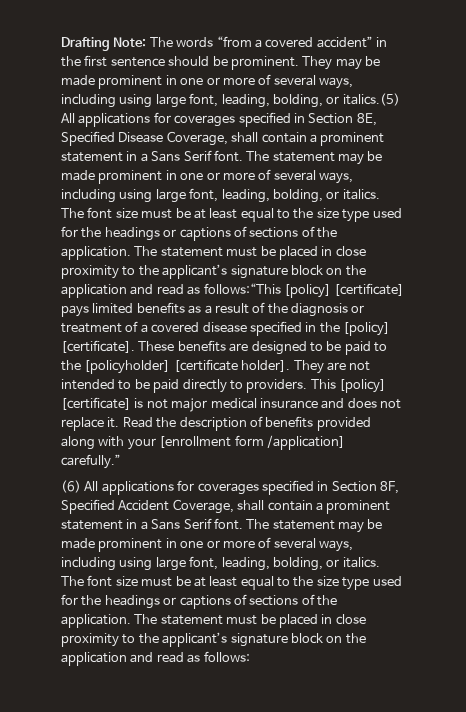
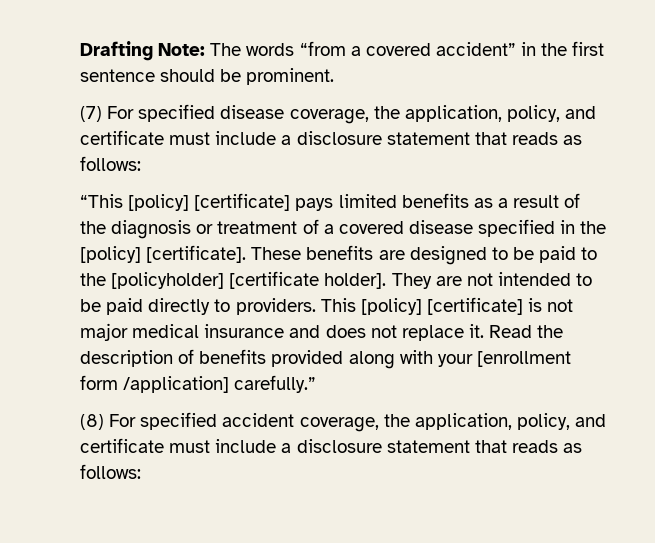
- Drafting Note: The words “from a covered accident” in the first sentence should be prominent. They may be made prominent in one or more of several ways, including using large font, leading, bolding, or italics.(5) All applications for coverages specified in Section 8E, Specified Disease Coverage, shall contain a prominent statement in a Sans Serif font. The statement may be made prominent in one or more of several ways, including using large font, leading, bolding, or italics. The font size must be at least equal to the size type used for the headings or captions of sections of the application. The statement must be placed in close proximity to the applicant’s signature block on the application and read as follows:“This [policy] [certificate] pays limited benefits as a result of the diagnosis or treatment of a covered disease specified in the [policy] [certificate].
+ Drafting Note: The words “from a covered accident” in the first sentence should be prominent.
+ (7) For specified disease coverage, the application, policy, and certificate must include a disclosure statement that reads as follows:
+ “This [policy] [certificate] pays limited benefits as a result of the diagnosis or treatment of a covered disease specified in the [policy] [certificate].
- (6) All applications for coverages specified in Section 8F, Specified Accident Coverage, shall contain a prominent statement in a Sans Serif font. The statement may be made prominent in one or more of several ways, including using large font, leading, bolding, or italics. The font size must be at least equal to the size type used for the headings or captions of sections of the application. The statement must be placed in close proximity to the applicant’s signature block on the application and read as follows:
+ (8) For specified accident coverage, the application, policy, and certificate must include a disclosure statement that reads as follows:

